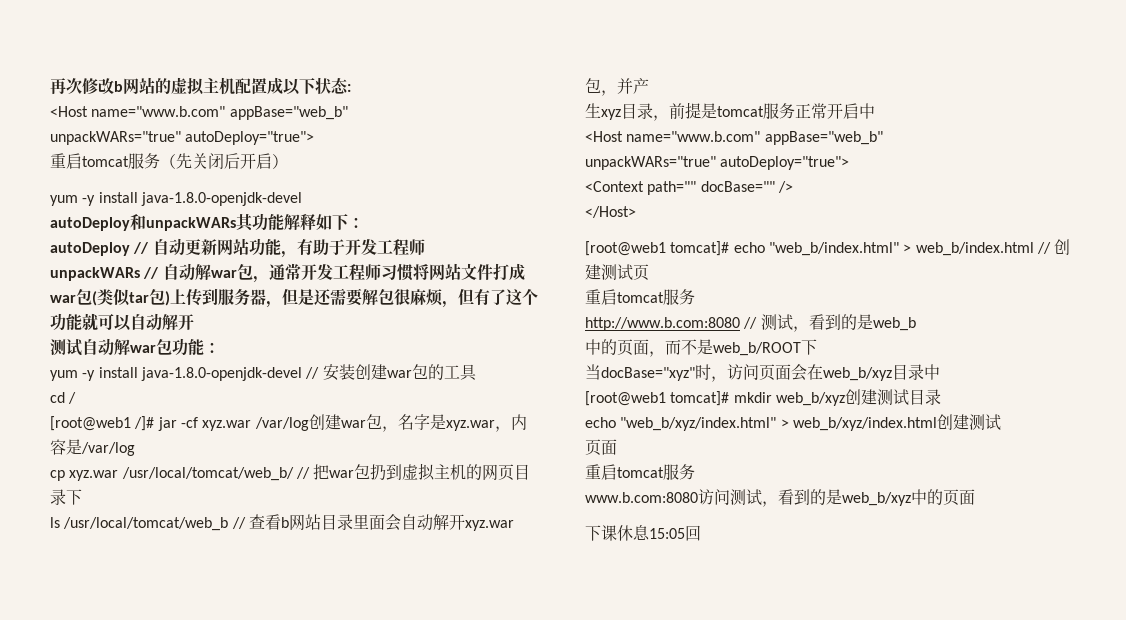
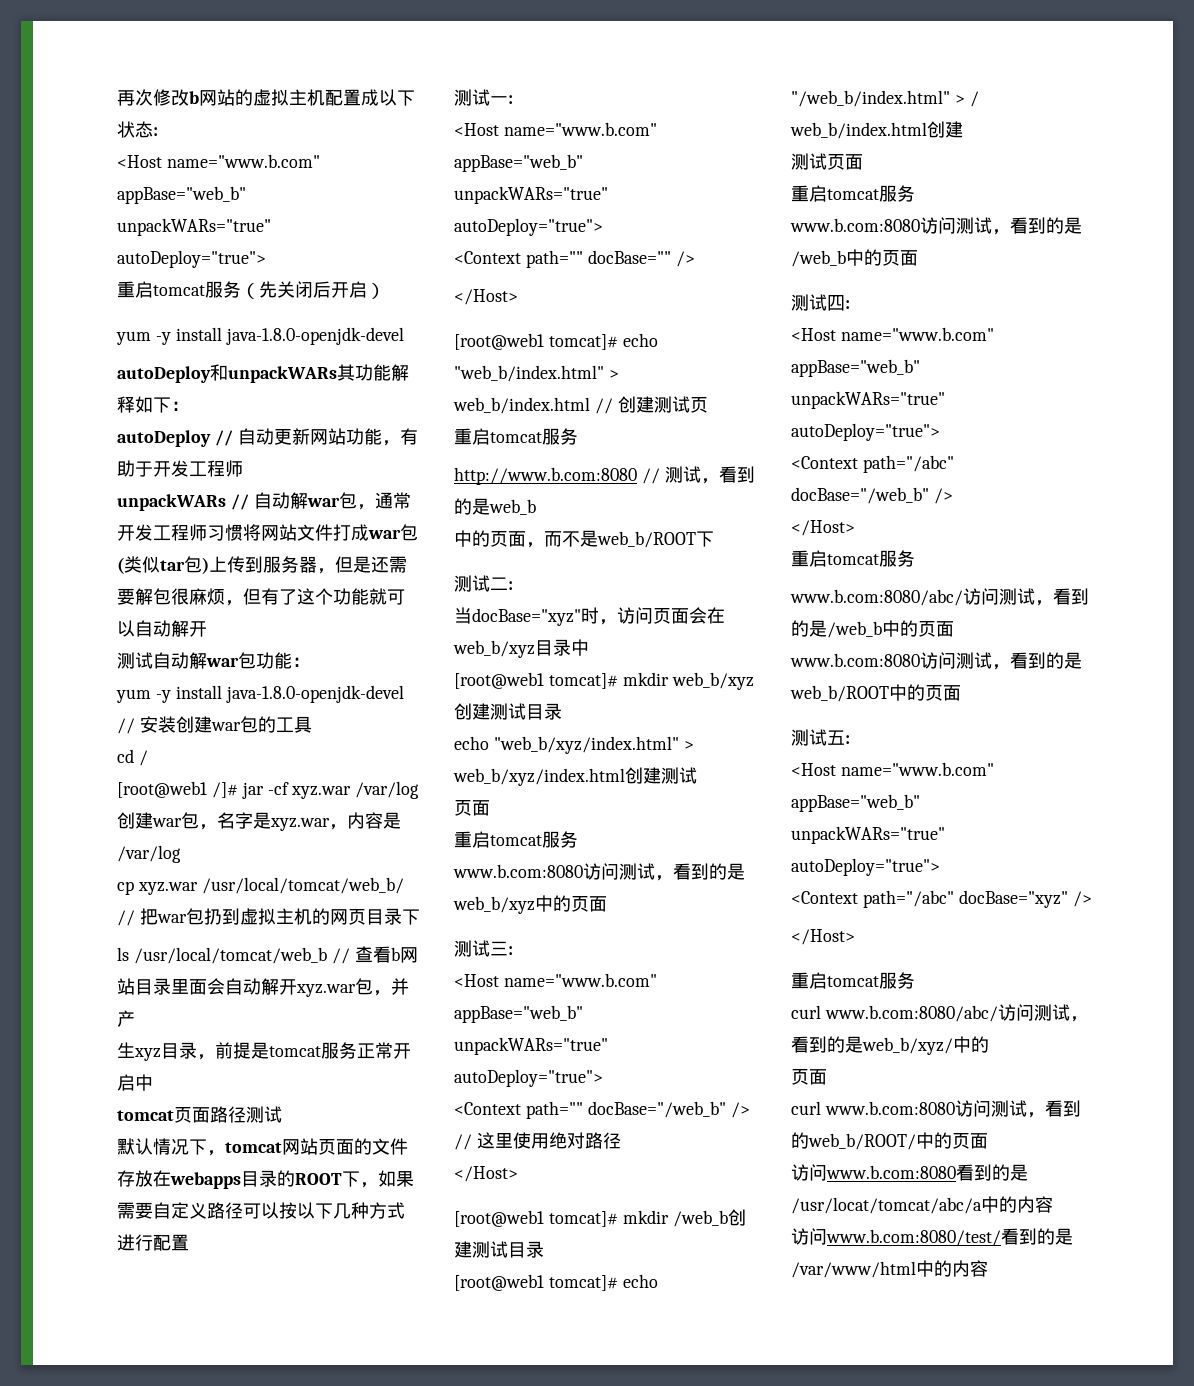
+ tomcat页面路径测试
+ 默认情况下，tomcat网站页面的文件存放在webapps目录的ROOT下，如果需要自定义路径可以按以下几种方式进行配置
+ 测试一:
+ 测试二:
- 下课休息15:05回
+ 测试三:
+ <Host name="www.b.com" appBase="web_b"
+ unpackWARs="true" autoDeploy="true">
+ <Context path="" docBase="/web_b" /> // 这里使用绝对路径
+ </Host>
+ [root@web1 tomcat]# mkdir /web_b创建测试目录
+ [root@web1 tomcat]# echo "/web_b/index.html" > / web_b/index.html创建
+ 测试页面
+ 重启tomcat服务
+ www.b.com:8080访问测试，看到的是/web_b中的页面
+ 测试四:
+ <Host name="www.b.com" appBase="web_b"
+ unpackWARs="true" autoDeploy="true">
+ <Context path="/abc" docBase="/web_b" />
+ </Host>
+ 重启tomcat服务
+ www.b.com:8080/abc/访问测试，看到的是/web_b中的页面
+ www.b.com:8080访问测试，看到的是web_b/ROOT中的页面
+ 测试五:
+ <Host name="www.b.com" appBase="web_b"
+ unpackWARs="true" autoDeploy="true">
+ <Context path="/abc" docBase="xyz" />
+ </Host>
+ 重启tomcat服务
+ curl www.b.com:8080/abc/访问测试，看到的是web_b/xyz/中的
+ 页面
+ curl www.b.com:8080访问测试，看到的web_b/ROOT/中的页面
+ 访问www.b.com:8080看到的是/usr/locat/tomcat/abc/a中的内容
+ 访问www.b.com:8080/test/看到的是/var/www/html中的内容

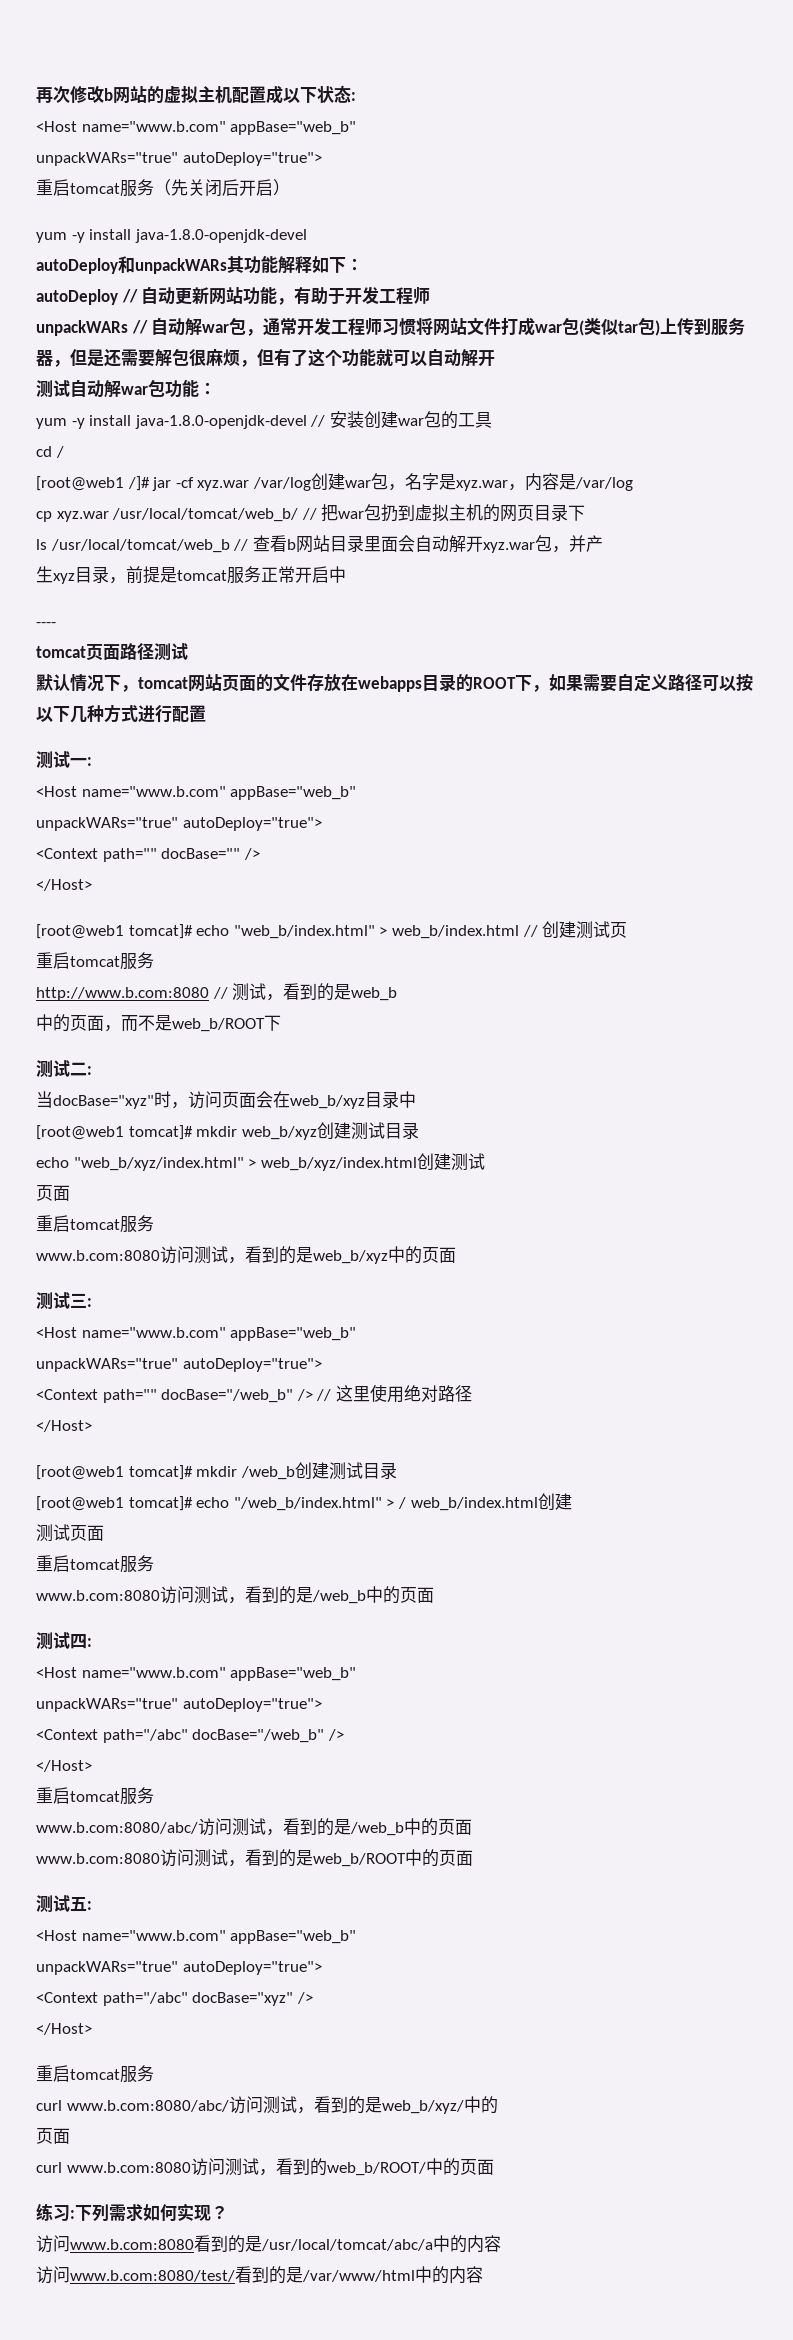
+ ----
+ 练习:下列需求如何实现？
- 访问www.b.com:8080看到的是/usr/locat/tomcat/abc/a中的内容
+ 访问www.b.com:8080看到的是/usr/local/tomcat/abc/a中的内容

